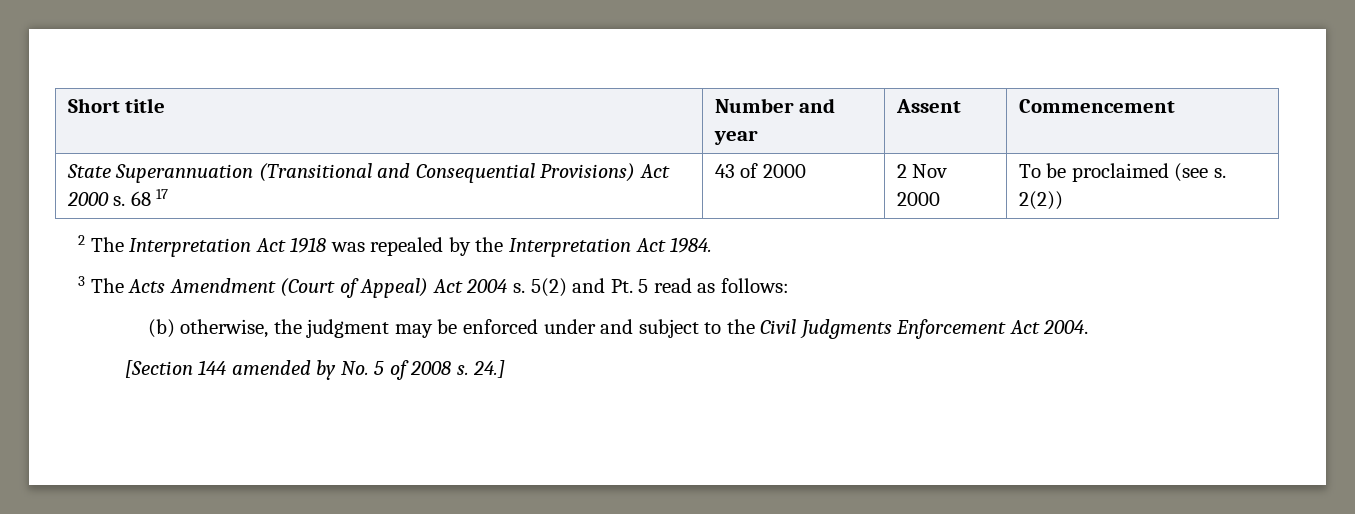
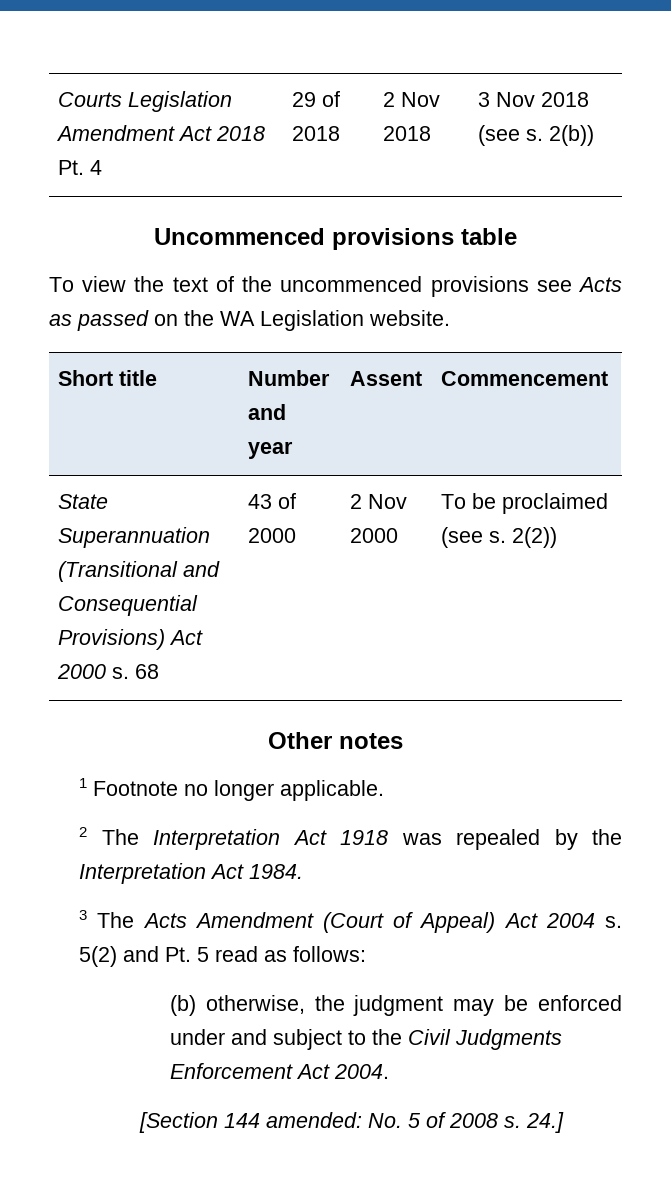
+ Courts Legislation Amendment Act 2018 Pt. 4 | 29 of 2018 | 2 Nov 2018 | 3 Nov 2018 (see s. 2(b))
+ Uncommenced provisions table
+ To view the text of the uncommenced provisions see Acts as passed on the WA Legislation website.
- State Superannuation (Transitional and Consequential Provisions) Act 2000 s. 68 17 | 43 of 2000 | 2 Nov 2000 | To be proclaimed (see s. 2(2))
+ State Superannuation (Transitional and Consequential Provisions) Act 2000 s. 68 | 43 of 2000 | 2 Nov 2000 | To be proclaimed (see s. 2(2))
+ Other notes
+ 1 Footnote no longer applicable.
- [Section 144 amended by No. 5 of 2008 s.
+ [Section 144 amended: No. 5 of 2008 s.

